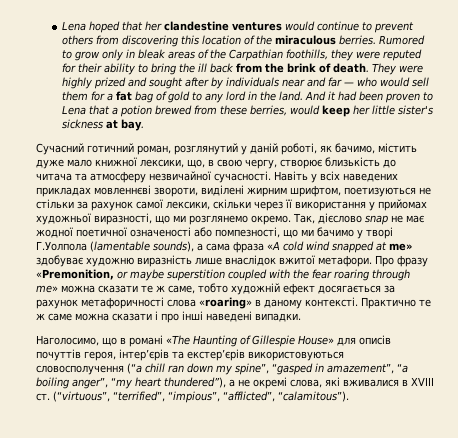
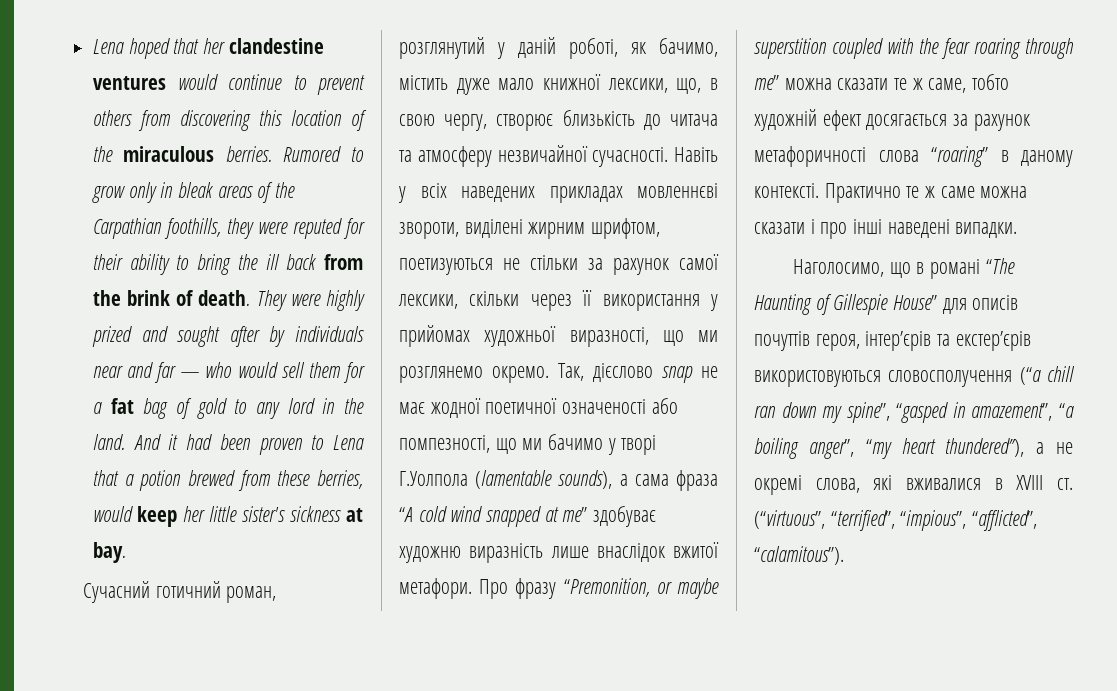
- Так, дієслово snap не має жодної поетичної означеності або помпезності, що ми бачимо у творі Г.Уолпола (lamentable sounds), а сама фраза «A cold wind snapped at me» здобуває художню виразність лише внаслідок вжитої метафори.
+ Так, дієслово snap не має жодної поетичної означеності або помпезності, що ми бачимо у творі Г.Уолпола (lamentable sounds), а сама фраза “A cold wind snapped at me” здобуває художню виразність лише внаслідок вжитої метафори.
- Про фразу «Premonition, or maybe superstition coupled with the fear roaring through me» можна сказати те ж саме, тобто художній ефект досягається за рахунок метафоричності слова «roaring» в даному контексті.
+ Про фразу “Premonition, or maybe superstition coupled with the fear roaring through me” можна сказати те ж саме, тобто художній ефект досягається за рахунок метафоричності слова “roaring” в даному контексті.
- Наголосимо, що в романі «The Haunting of Gillespie House» для описів почуттів героя, інтер’єрів та екстер’єрів використовуються словосполучення (“a chill ran down my spine”, “gasped in amazement”, “a boiling anger”, “my heart thundered”), а не окремі слова, які вживалися в XVIII ст. (“virtuous”, “terrified”, “impious”, “afflicted”, “calamitous”).
+ Наголосимо, що в романі “The Haunting of Gillespie House” для описів почуттів героя, інтер’єрів та екстер’єрів використовуються словосполучення (“a chill ran down my spine”, “gasped in amazement”, “a boiling anger”, “my heart thundered”), а не окремі слова, які вживалися в XVIII ст. (“virtuous”, “terrified”, “impious”, “afflicted”, “calamitous”).

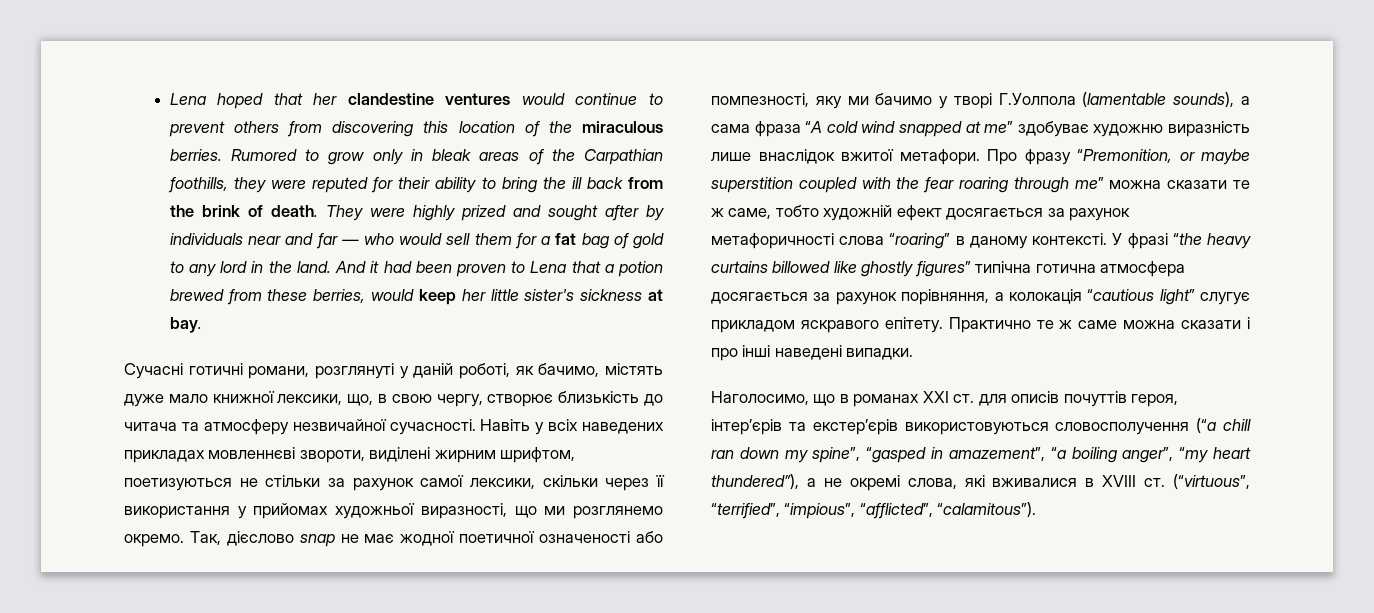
- Сучасний готичний роман, розглянутий у даній роботі, як бачимо, містить дуже мало книжної лексики, що, в свою чергу, створює близькість до читача та атмосферу незвичайної сучасності.
+ Сучасні готичні романи, розглянуті у даній роботі, як бачимо, містять дуже мало книжної лексики, що, в свою чергу, створює близькість до читача та атмосферу незвичайної сучасності.
- Так, дієслово snap не має жодної поетичної означеності або помпезності, що ми бачимо у творі Г.Уолпола (lamentable sounds), а сама фраза “A cold wind snapped at me” здобуває художню виразність лише внаслідок вжитої метафори.
+ Так, дієслово snap не має жодної поетичної означеності або помпезності, яку ми бачимо у творі Г.Уолпола (lamentable sounds), а сама фраза “A cold wind snapped at me” здобуває художню виразність лише внаслідок вжитої метафори.
+ У фразі “the heavy curtains billowed like ghostly figures” типічна готична атмосфера досягається за рахунок порівняння, а колокація “cautious light” слугує прикладом яскравого епітету.
- Наголосимо, що в романі “The Haunting of Gillespie House” для описів почуттів героя, інтер’єрів та екстер’єрів використовуються словосполучення (“a chill ran down my spine”, “gasped in amazement”, “a boiling anger”, “my heart thundered”), а не окремі слова, які вживалися в XVIII ст. (“virtuous”, “terrified”, “impious”, “afflicted”, “calamitous”).
+ Наголосимо, що в романах ХХІ ст. для описів почуттів героя, інтер’єрів та екстер’єрів використовуються словосполучення (“a chill ran down my spine”, “gasped in amazement”, “a boiling anger”, “my heart thundered”), а не окремі слова, які вживалися в XVIII ст. (“virtuous”, “terrified”, “impious”, “afflicted”, “calamitous”).

